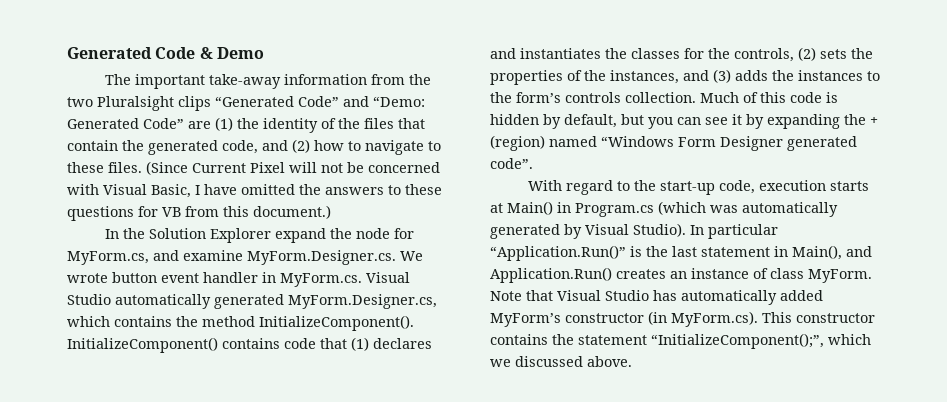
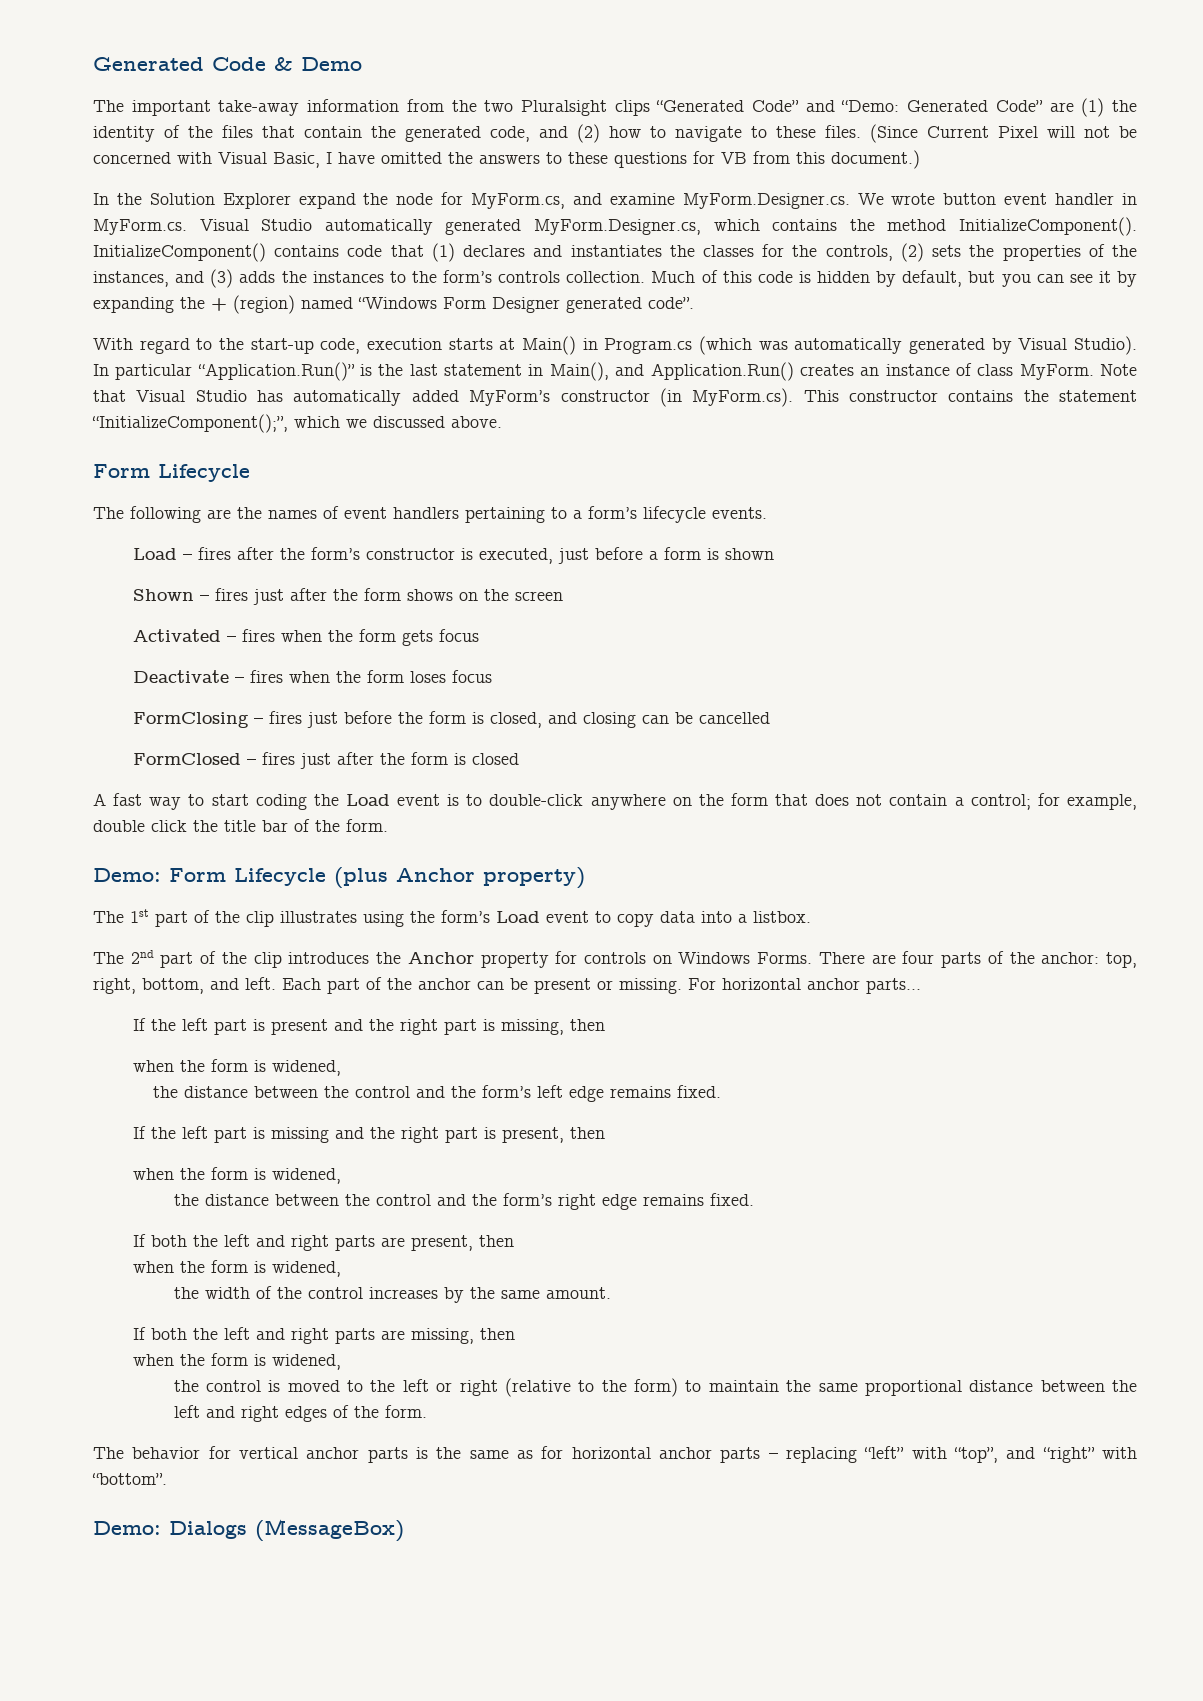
  Note that Visual Studio has automatically added MyForm’s constructor (in MyForm.cs). This constructor contains the statement “InitializeComponent();”, which we discussed above.
+ Form Lifecycle
+ The following are the names of event handlers pertaining to a form’s lifecycle events.
+ Load – fires after the form’s constructor is executed, just before a form is shown
+ Shown – fires just after the form shows on the screen
+ Activated – fires when the form gets focus
+ Deactivate – fires when the form loses focus
+ FormClosing – fires just before the form is closed, and closing can be cancelled
+ FormClosed – fires just after the form is closed
+ A fast way to start coding the Load event is to double-click anywhere on the form that does not contain a control; for example, double click the title bar of the form.
+ Demo: Form Lifecycle (plus Anchor property)
+ The 1st part of the clip illustrates using the form’s Load event to copy data into a listbox.
+ The 2nd part of the clip introduces the Anchor property for controls on Windows Forms. There are four parts of the anchor: top, right, bottom, and left. Each part of the anchor can be present or missing. For horizontal anchor parts…
+ If the left part is present and the right part is missing, then
+ when the form is widened,
+ the distance between the control and the form’s left edge remains fixed.
+ If the left part is missing and the right part is present, then
+ when the form is widened,
+ the distance between the control and the form’s right edge remains fixed.
+ If both the left and right parts are present, then
+ when the form is widened,
+ the width of the control increases by the same amount.
+ If both the left and right parts are missing, then
+ when the form is widened,
+ the control is moved to the left or right (relative to the form) to maintain the same proportional distance between the left and right edges of the form.
+ The behavior for vertical anchor parts is the same as for horizontal anchor parts – replacing “left” with “top”, and “right” with “bottom”.
+ Demo: Dialogs (MessageBox)

